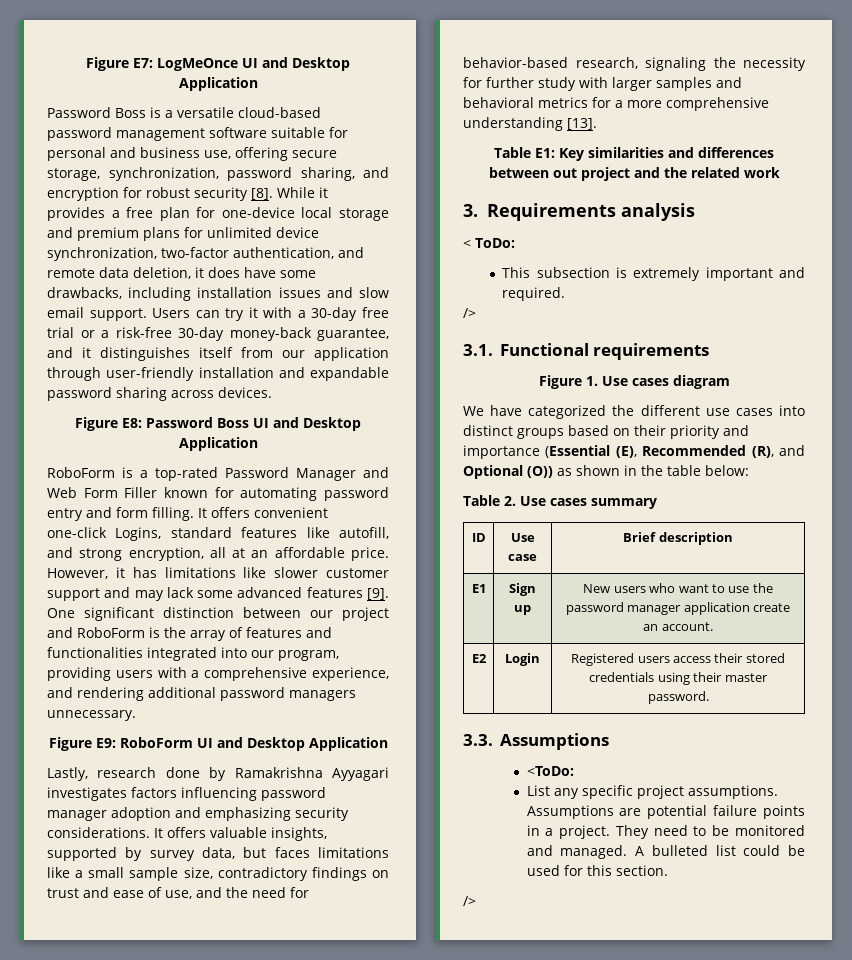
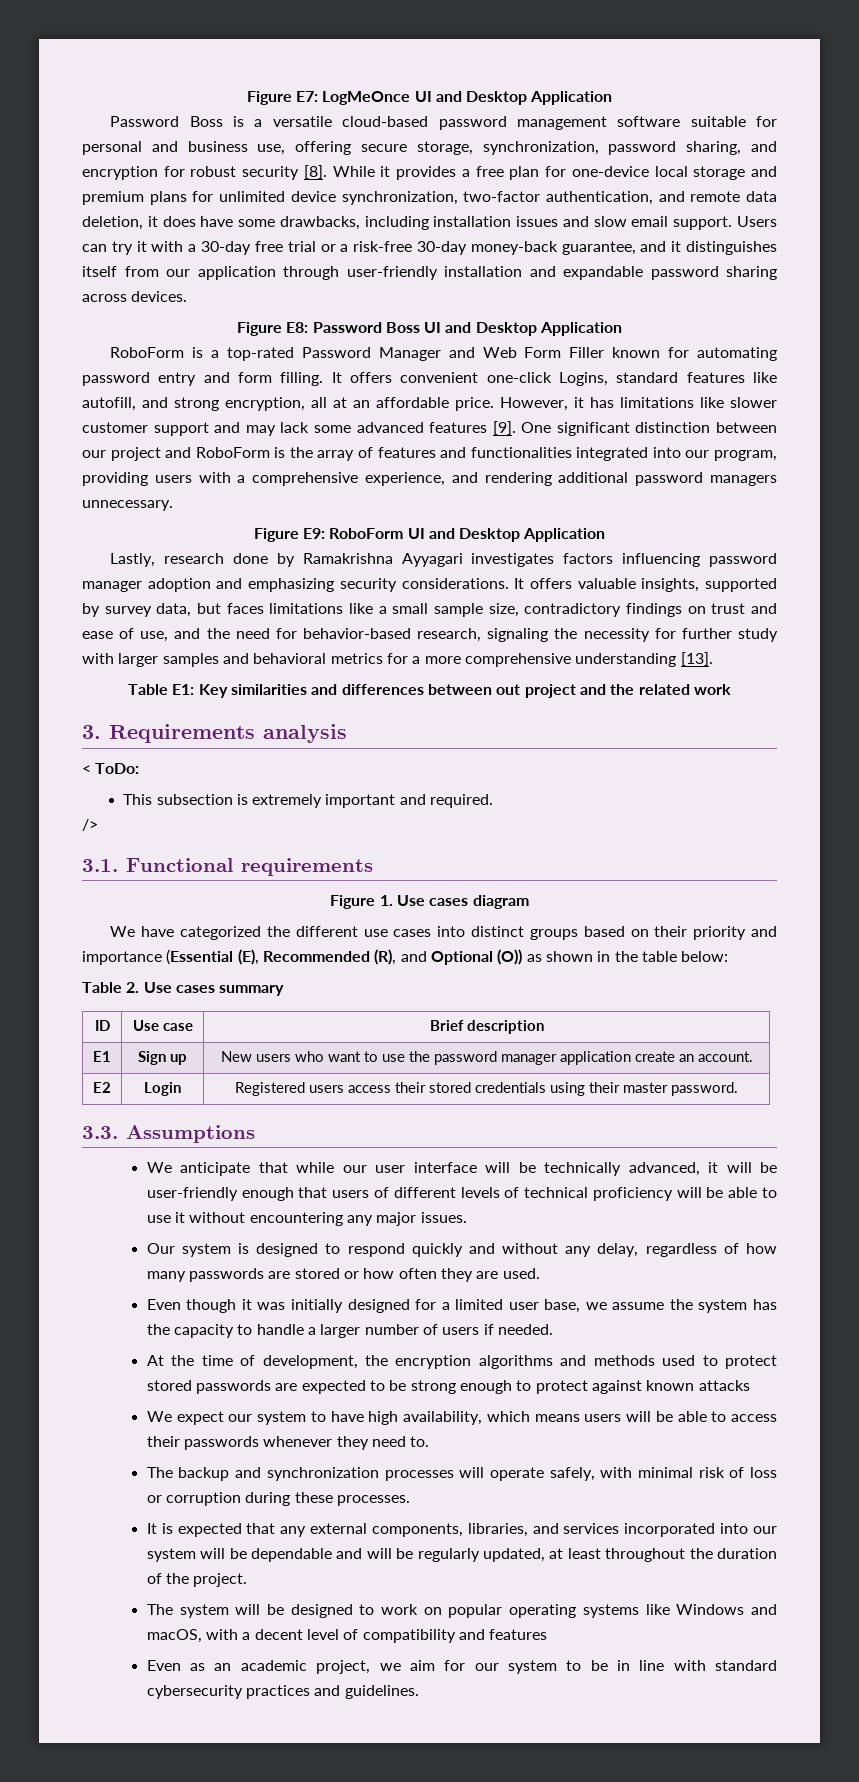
- <ToDo:
- List any specific project assumptions. Assumptions are potential failure points in a project. They need to be monitored and managed. A bulleted list could be used for this section.
- />
+ We anticipate that while our user interface will be technically advanced, it will be user-friendly enough that users of different levels of technical proficiency will be able to use it without encountering any major issues.
+ Our system is designed to respond quickly and without any delay, regardless of how many passwords are stored or how often they are used.
+ Even though it was initially designed for a limited user base, we assume the system has the capacity to handle a larger number of users if needed.
+ At the time of development, the encryption algorithms and methods used to protect stored passwords are expected to be strong enough to protect against known attacks
+ We expect our system to have high availability, which means users will be able to access their passwords whenever they need to.
+ The backup and synchronization processes will operate safely, with minimal risk of loss or corruption during these processes.
+ It is expected that any external components, libraries, and services incorporated into our system will be dependable and will be regularly updated, at least throughout the duration of the project.
+ The system will be designed to work on popular operating systems like Windows and macOS, with a decent level of compatibility and features
+ Even as an academic project, we aim for our system to be in line with standard cybersecurity practices and guidelines.

